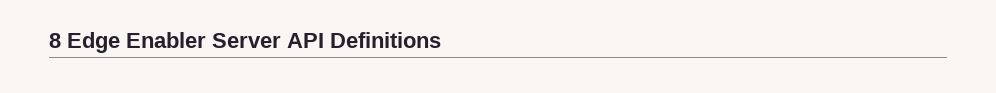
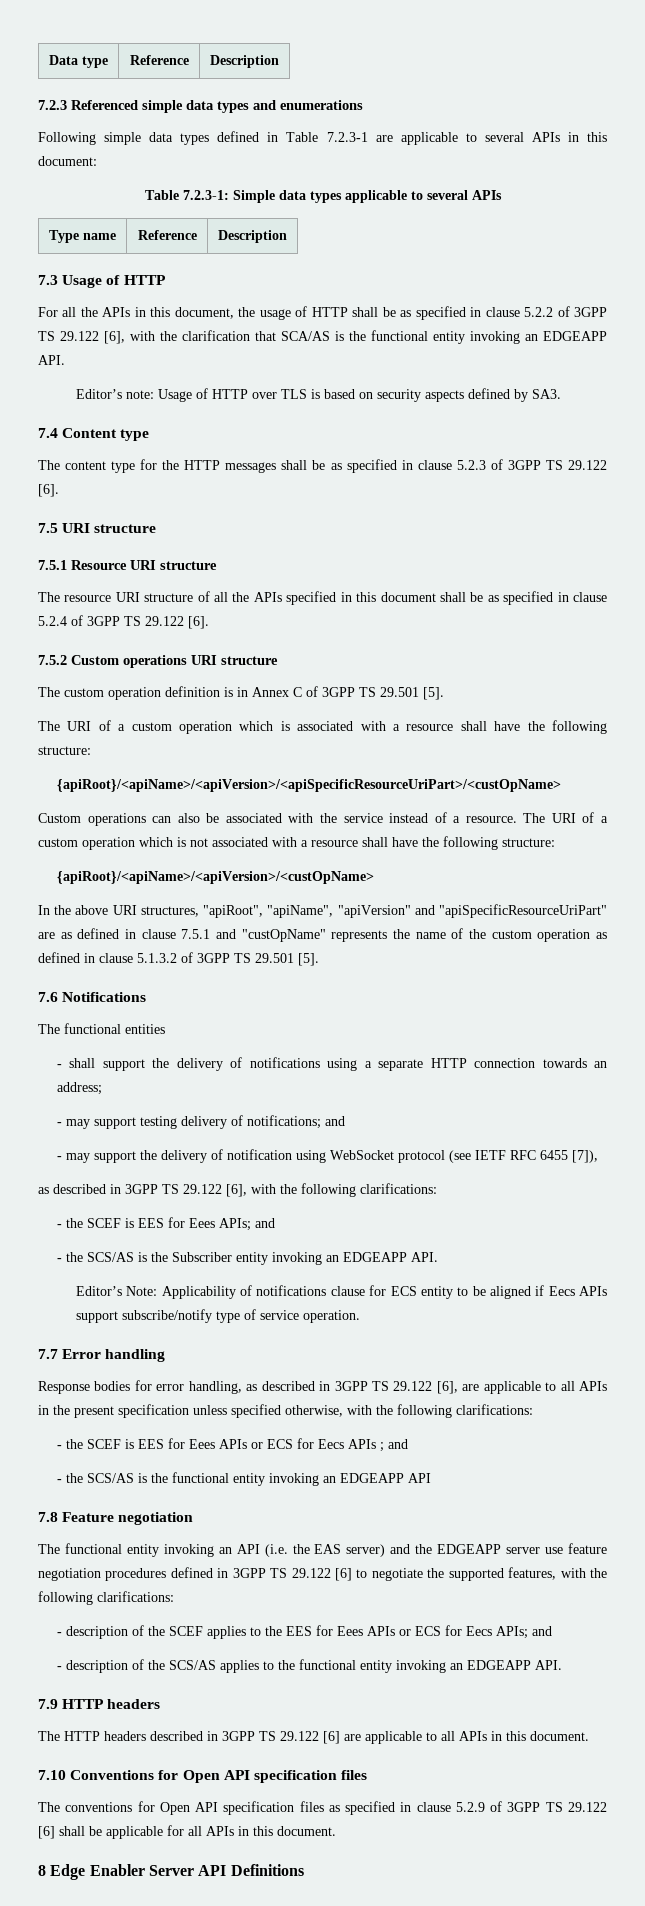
+ Data type | Reference | Description
+ 7.2.3 Referenced simple data types and enumerations
+ Following simple data types defined in Table 7.2.3-1 are applicable to several APIs in this document:
+ Table 7.2.3-1: Simple data types applicable to several APIs
+ Type name | Reference | Description
+ 7.3 Usage of HTTP
+ For all the APIs in this document, the usage of HTTP shall be as specified in clause 5.2.2 of 3GPP TS 29.122 [6], with the clarification that SCA/AS is the functional entity invoking an EDGEAPP API.
+ Editor’s note: Usage of HTTP over TLS is based on security aspects defined by SA3.
+ 7.4 Content type
+ The content type for the HTTP messages shall be as specified in clause 5.2.3 of 3GPP TS 29.122 [6].
+ 7.5 URI structure
+ 7.5.1 Resource URI structure
+ The resource URI structure of all the APIs specified in this document shall be as specified in clause 5.2.4 of 3GPP TS 29.122 [6].
+ 7.5.2 Custom operations URI structure
+ The custom operation definition is in Annex C of 3GPP TS 29.501 [5].
+ The URI of a custom operation which is associated with a resource shall have the following structure:
+ {apiRoot}/<apiName>/<apiVersion>/<apiSpecificResourceUriPart>/<custOpName>
+ Custom operations can also be associated with the service instead of a resource. The URI of a custom operation which is not associated with a resource shall have the following structure:
+ {apiRoot}/<apiName>/<apiVersion>/<custOpName>
+ In the above URI structures, "apiRoot", "apiName", "apiVersion" and "apiSpecificResourceUriPart" are as defined in clause 7.5.1 and "custOpName" represents the name of the custom operation as defined in clause 5.1.3.2 of 3GPP TS 29.501 [5].
+ 7.6 Notifications
+ The functional entities
+ - shall support the delivery of notifications using a separate HTTP connection towards an address;
+ - may support testing delivery of notifications; and
+ - may support the delivery of notification using WebSocket protocol (see IETF RFC 6455 [7]),
+ as described in 3GPP TS 29.122 [6], with the following clarifications:
+ - the SCEF is EES for Eees APIs; and
+ - the SCS/AS is the Subscriber entity invoking an EDGEAPP API.
+ Editor’s Note: Applicability of notifications clause for ECS entity to be aligned if Eecs APIs support subscribe/notify type of service operation.
+ 7.7 Error handling
+ Response bodies for error handling, as described in 3GPP TS 29.122 [6], are applicable to all APIs in the present specification unless specified otherwise, with the following clarifications:
+ - the SCEF is EES for Eees APIs or ECS for Eecs APIs ; and
+ - the SCS/AS is the functional entity invoking an EDGEAPP API
+ 7.8 Feature negotiation
+ The functional entity invoking an API (i.e. the EAS server) and the EDGEAPP server use feature negotiation procedures defined in 3GPP TS 29.122 [6] to negotiate the supported features, with the following clarifications:
+ - description of the SCEF applies to the EES for Eees APIs or ECS for Eecs APIs; and
+ - description of the SCS/AS applies to the functional entity invoking an EDGEAPP API.
+ 7.9 HTTP headers
+ The HTTP headers described in 3GPP TS 29.122 [6] are applicable to all APIs in this document.
+ 7.10 Conventions for Open API specification files
+ The conventions for Open API specification files as specified in clause 5.2.9 of 3GPP TS 29.122 [6] shall be applicable for all APIs in this document.

